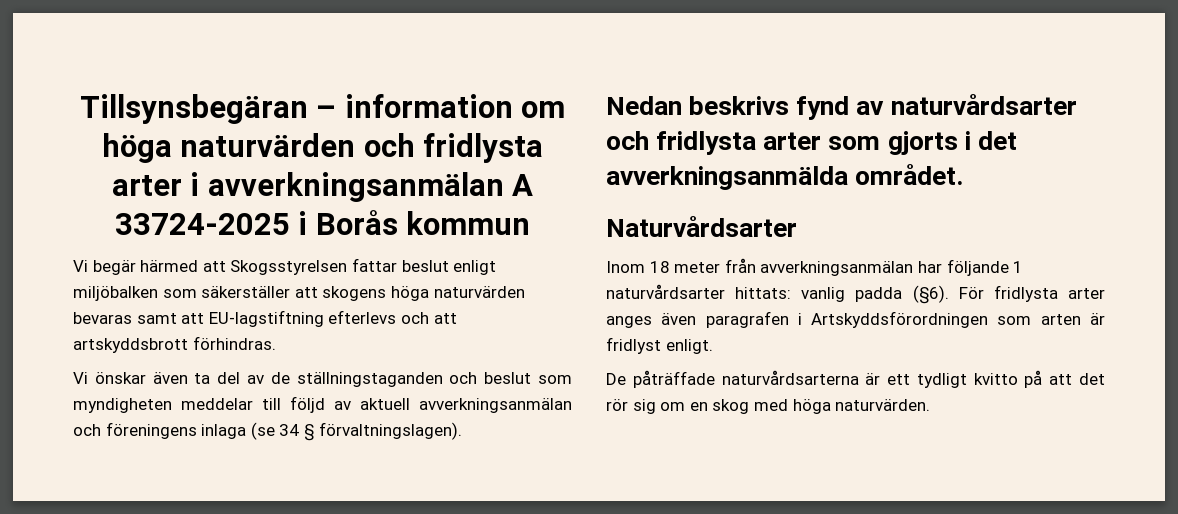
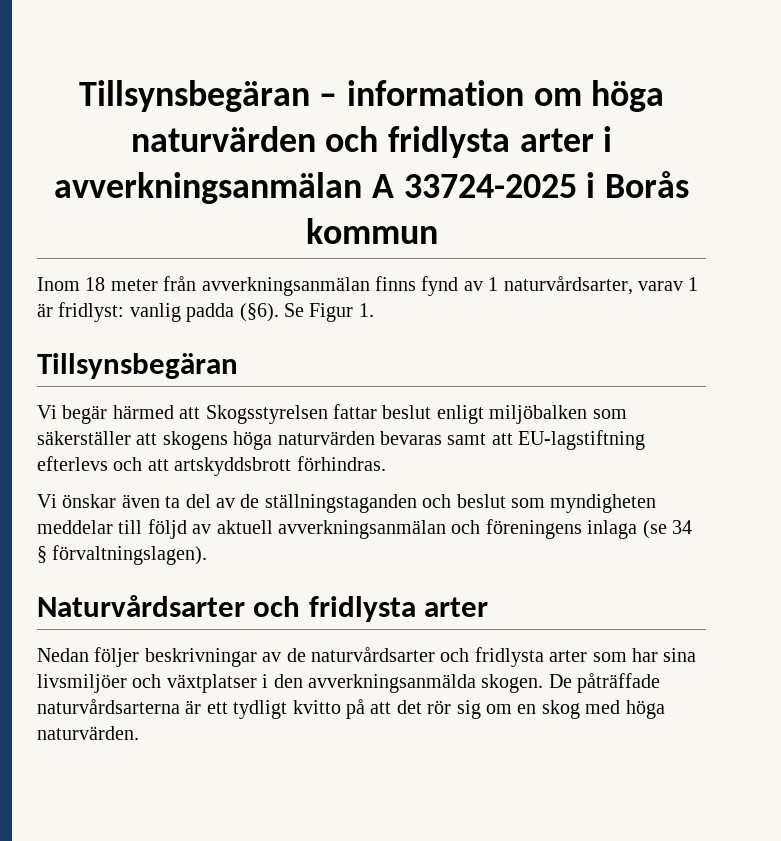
+ Inom 18 meter från avverkningsanmälan finns fynd av 1 naturvårdsarter, varav 1 är fridlyst: vanlig padda (§6). Se Figur 1.
+ Tillsynsbegäran
- Nedan beskrivs fynd av naturvårdsarter och fridlysta arter som gjorts i det avverkningsanmälda området.
- Naturvårdsarter
- Inom 18 meter från avverkningsanmälan har följande 1 naturvårdsarter hittats: vanlig padda (§6). För fridlysta arter anges även paragrafen i Artskyddsförordningen som arten är fridlyst enligt.
- De påträffade naturvårdsarterna är ett tydligt kvitto på att det rör sig om en skog med höga naturvärden.
+ Naturvårdsarter och fridlysta arter
+ Nedan följer beskrivningar av de naturvårdsarter och fridlysta arter som har sina livsmiljöer och växtplatser i den avverkningsanmälda skogen. De påträffade naturvårdsarterna är ett tydligt kvitto på att det rör sig om en skog med höga naturvärden.

